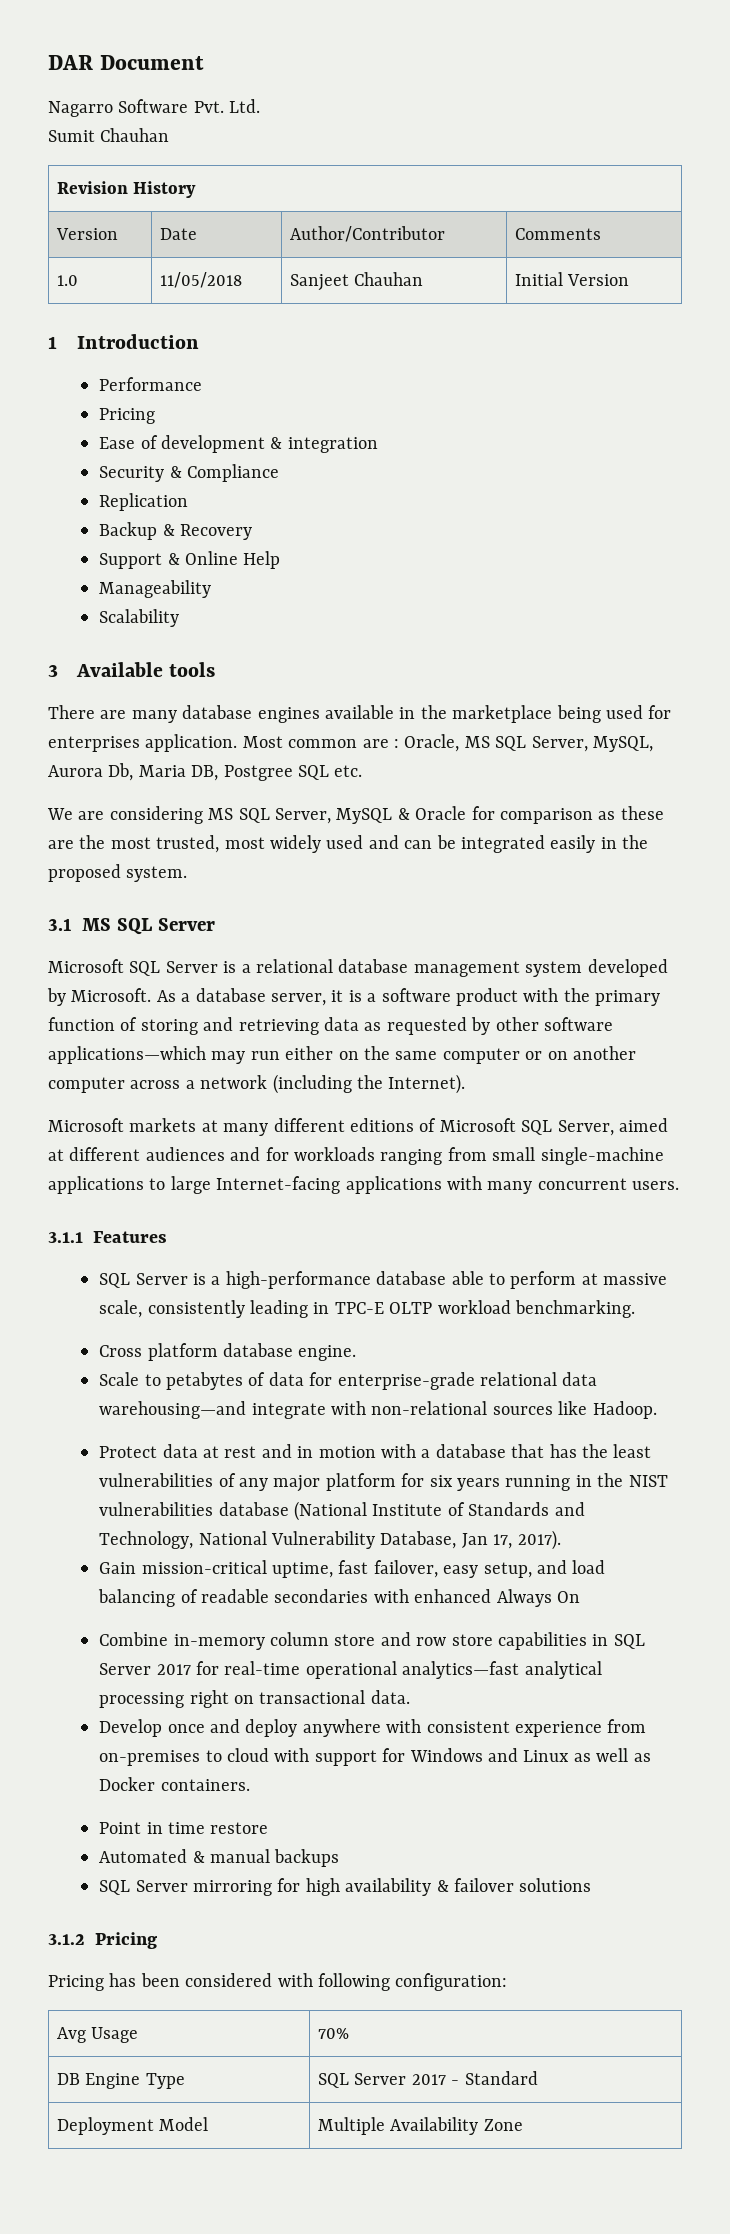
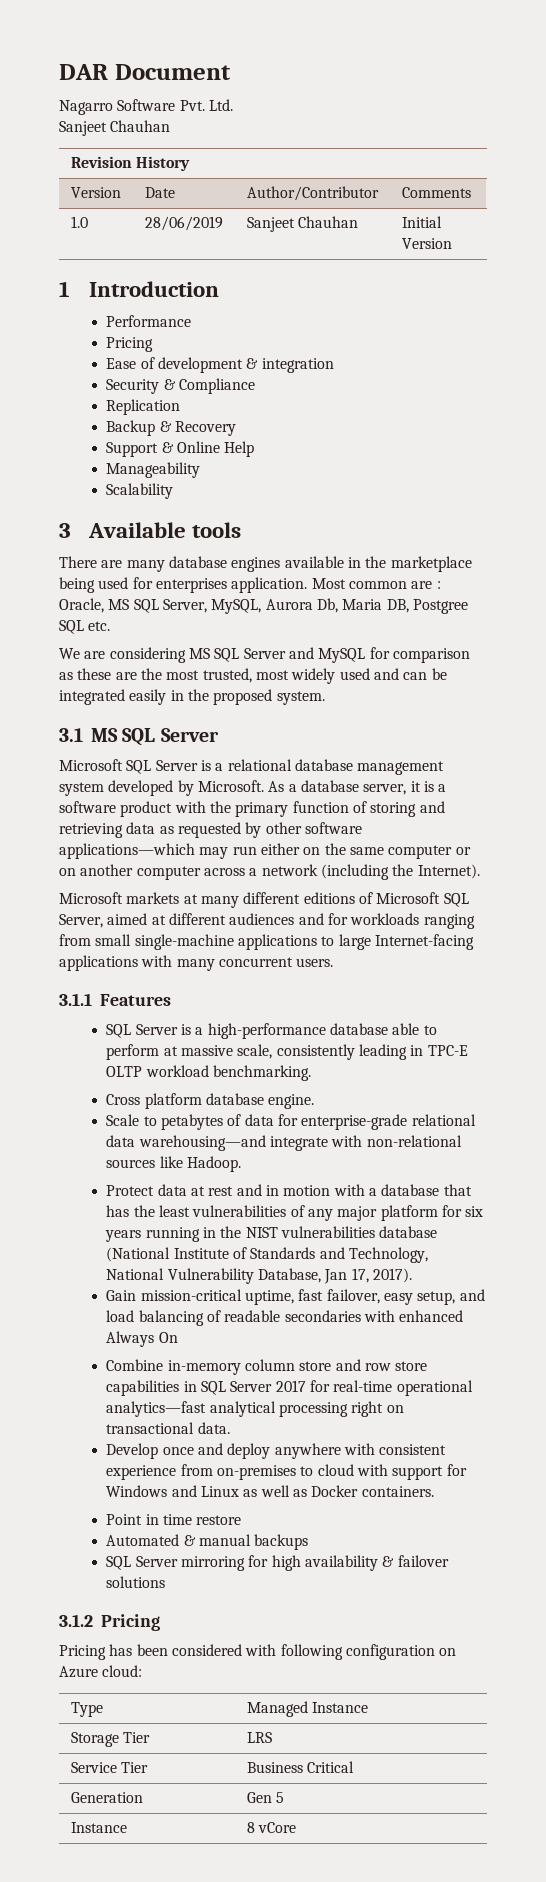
  Nagarro Software Pvt. Ltd.
- Sumit Chauhan
+ Sanjeet Chauhan
- 1.0 | 11/05/2018 | Sanjeet Chauhan | Initial Version
+ 1.0 | 28/06/2019 | Sanjeet Chauhan | Initial Version
- We are considering MS SQL Server, MySQL & Oracle for comparison as these are the most trusted, most widely used and can be integrated easily in the proposed system.
+ We are considering MS SQL Server and MySQL for comparison as these are the most trusted, most widely used and can be integrated easily in the proposed system.
- Pricing has been considered with following configuration:
- Avg Usage | 70%
- DB Engine Type | SQL Server 2017 - Standard
- Deployment Model | Multiple Availability Zone
+ Pricing has been considered with following configuration on Azure cloud:
+ Type | Managed Instance
+ Storage Tier | LRS
+ Service Tier | Business Critical
+ Generation | Gen 5
+ Instance | 8 vCore

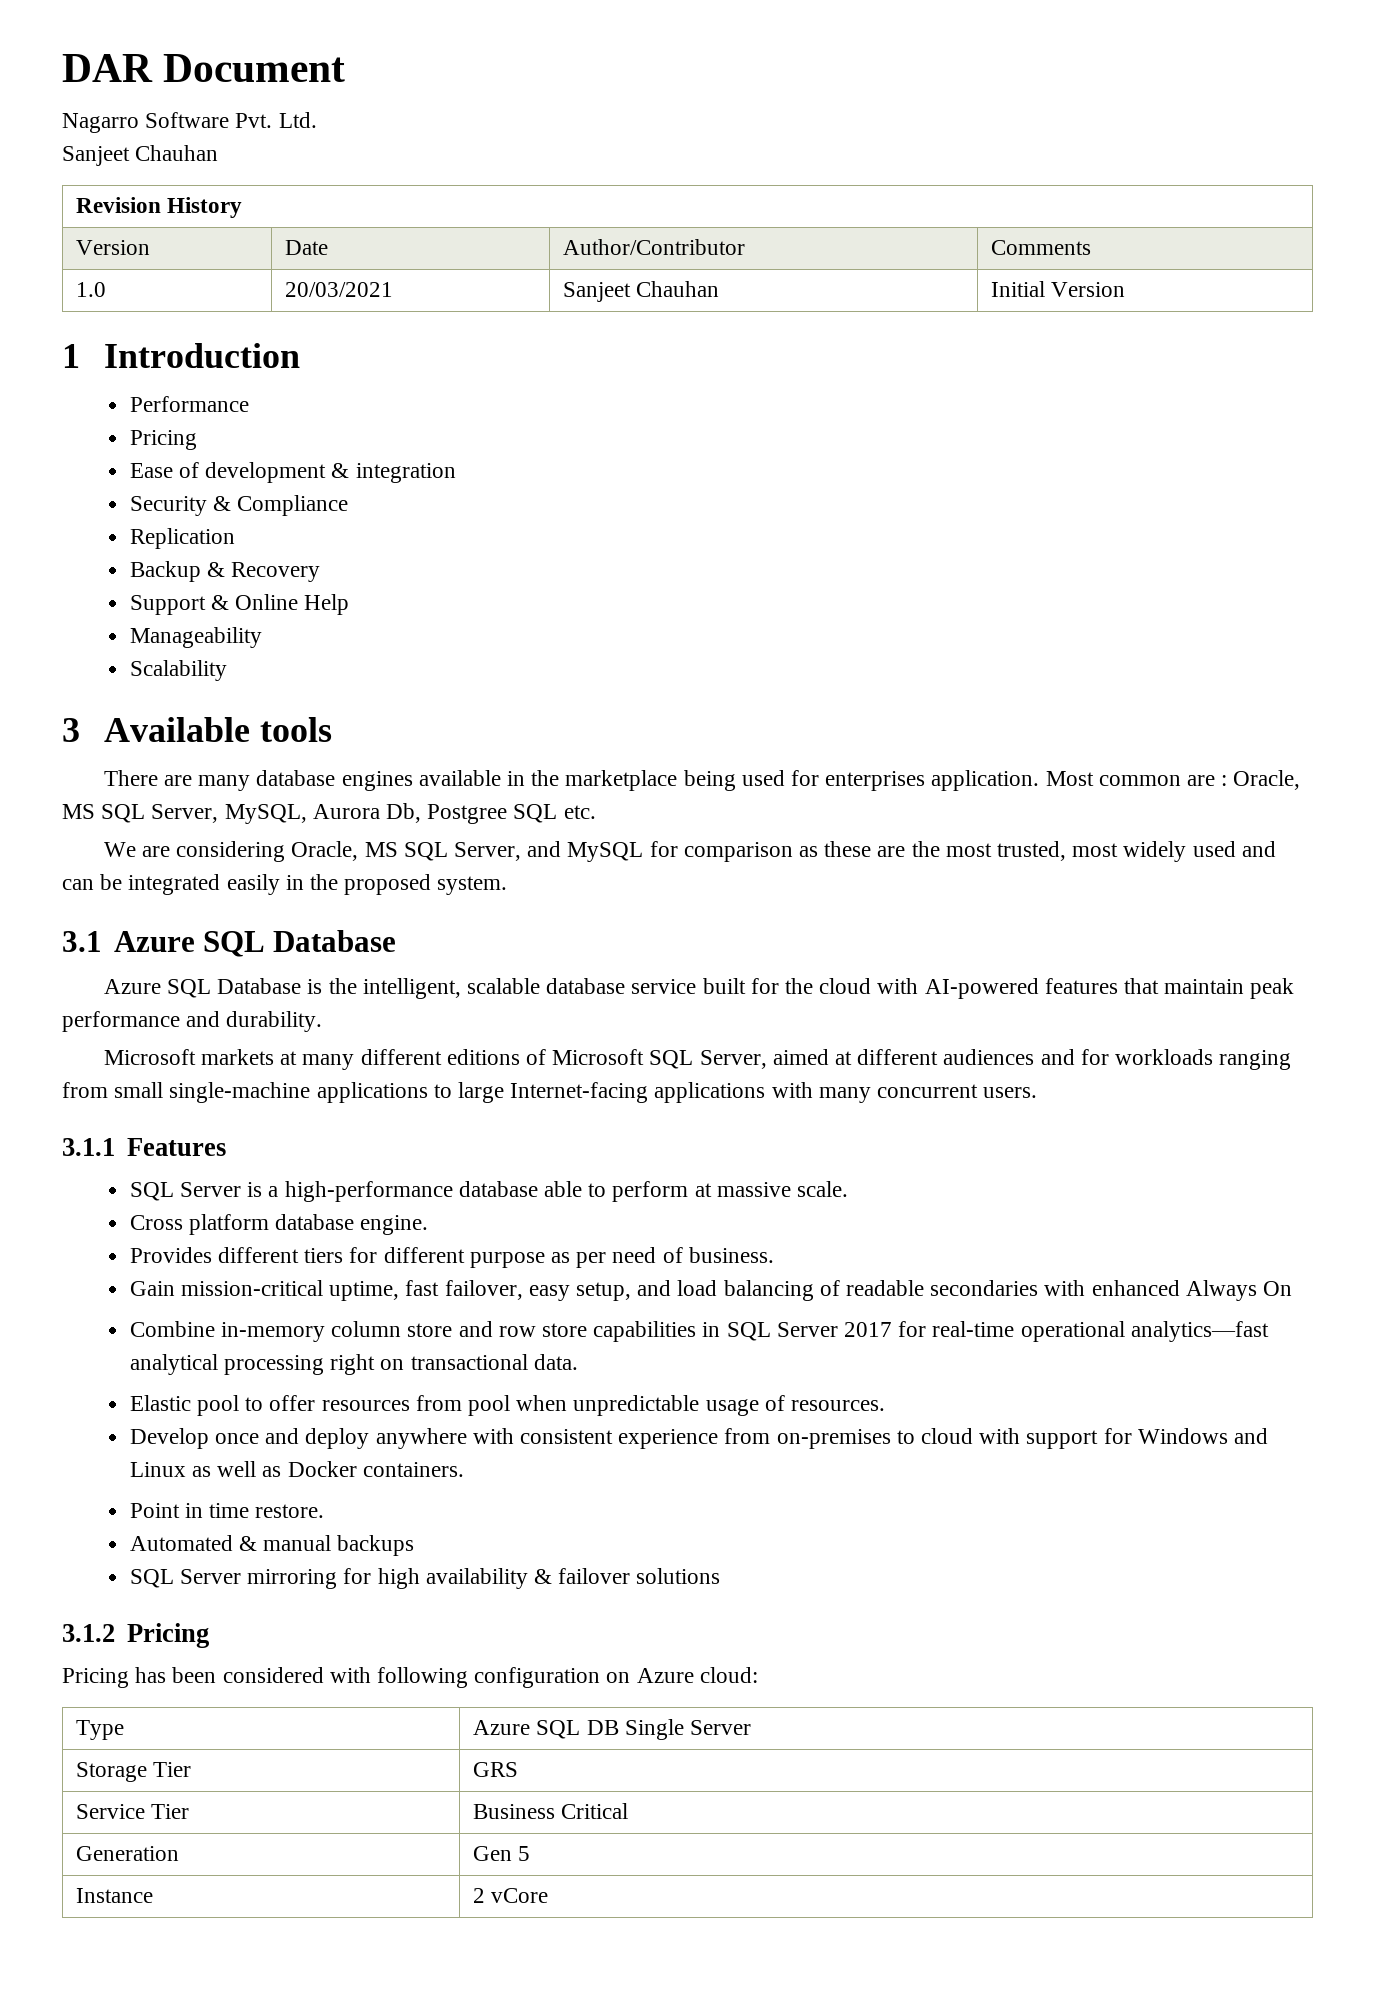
- 1.0 | 28/06/2019 | Sanjeet Chauhan | Initial Version
+ 1.0 | 20/03/2021 | Sanjeet Chauhan | Initial Version
- Most common are : Oracle, MS SQL Server, MySQL, Aurora Db, Maria DB, Postgree SQL etc.
+ Most common are : Oracle, MS SQL Server, MySQL, Aurora Db, Postgree SQL etc.
- We are considering MS SQL Server and MySQL for comparison as these are the most trusted, most widely used and can be integrated easily in the proposed system.
+ We are considering Oracle, MS SQL Server, and MySQL for comparison as these are the most trusted, most widely used and can be integrated easily in the proposed system.
- 3.1 MS SQL Server
- Microsoft SQL Server is a relational database management system developed by Microsoft. As a database server, it is a software product with the primary function of storing and retrieving data as requested by other software applications—which may run either on the same computer or on another computer across a network (including the Internet).
+ 3.1 Azure SQL Database
+ Azure SQL Database is the intelligent, scalable database service built for the cloud with AI-powered features that maintain peak performance and durability.
- SQL Server is a high-performance database able to perform at massive scale, consistently leading in TPC-E OLTP workload benchmarking.
+ SQL Server is a high-performance database able to perform at massive scale.
  Cross platform database engine.
- Scale to petabytes of data for enterprise-grade relational data warehousing—and integrate with non-relational sources like Hadoop.
- Protect data at rest and in motion with a database that has the least vulnerabilities of any major platform for six years running in the NIST vulnerabilities database (National Institute of Standards and Technology, National Vulnerability Database, Jan 17, 2017).
+ Provides different tiers for different purpose as per need of business.
+ Elastic pool to offer resources from pool when unpredictable usage of resources.
- Point in time restore
+ Point in time restore.
- Type | Managed Instance
+ Type | Azure SQL DB Single Server
- Storage Tier | LRS
+ Storage Tier | GRS
- Instance | 8 vCore
+ Instance | 2 vCore

